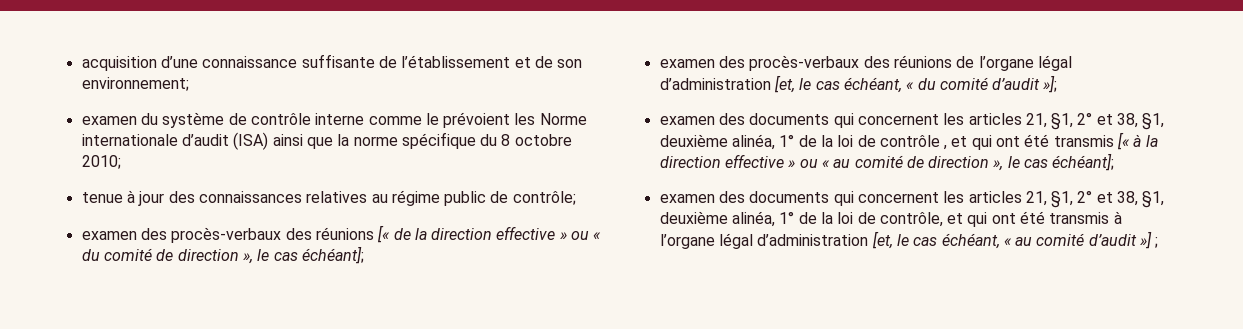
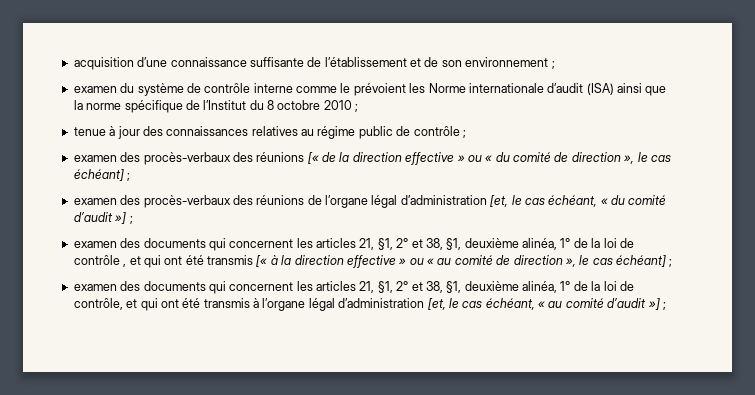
- acquisition d’une connaissance suffisante de l’établissement et de son environnement;
+ acquisition d’une connaissance suffisante de l’établissement et de son environnement ;
- examen du système de contrôle interne comme le prévoient les Norme internationale d’audit (ISA) ainsi que la norme spécifique du 8 octobre 2010;
+ examen du système de contrôle interne comme le prévoient les Norme internationale d’audit (ISA) ainsi que la norme spécifique de l’Institut du 8 octobre 2010 ;
- tenue à jour des connaissances relatives au régime public de contrôle;
+ tenue à jour des connaissances relatives au régime public de contrôle ;
- examen des procès-verbaux des réunions [« de la direction effective » ou « du comité de direction », le cas échéant];
+ examen des procès-verbaux des réunions [« de la direction effective » ou « du comité de direction », le cas échéant] ;
- examen des procès-verbaux des réunions de l’organe légal d’administration [et, le cas échéant, « du comité d’audit »];
+ examen des procès-verbaux des réunions de l’organe légal d’administration [et, le cas échéant, « du comité d’audit »] ;
- examen des documents qui concernent les articles 21, §1, 2° et 38, §1, deuxième alinéa, 1° de la loi de contrôle , et qui ont été transmis [« à la direction effective » ou « au comité de direction », le cas échéant];
+ examen des documents qui concernent les articles 21, §1, 2° et 38, §1, deuxième alinéa, 1° de la loi de contrôle , et qui ont été transmis [« à la direction effective » ou « au comité de direction », le cas échéant] ;

